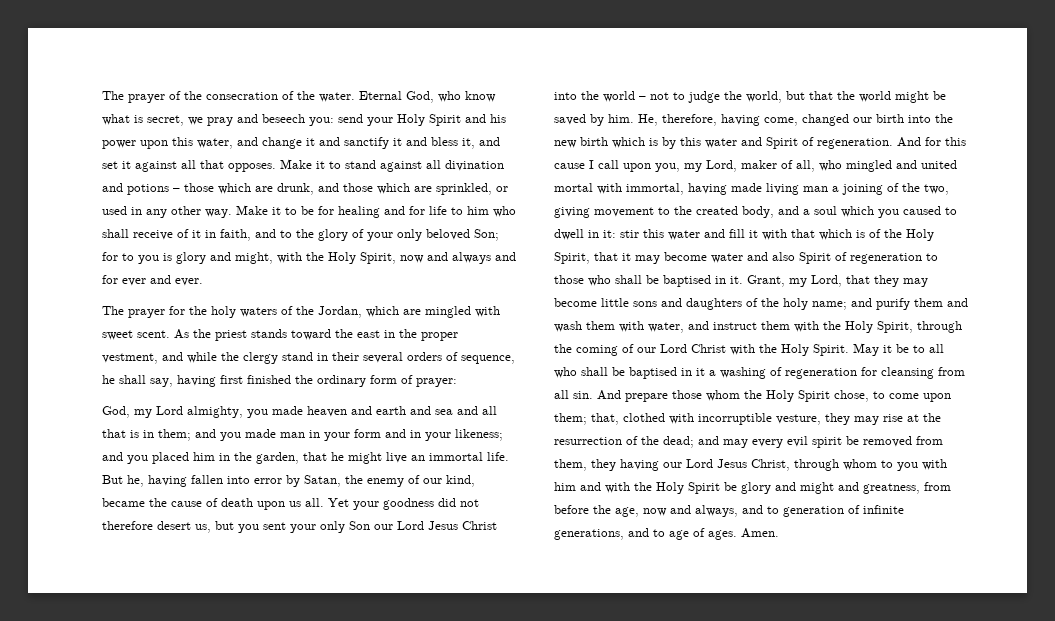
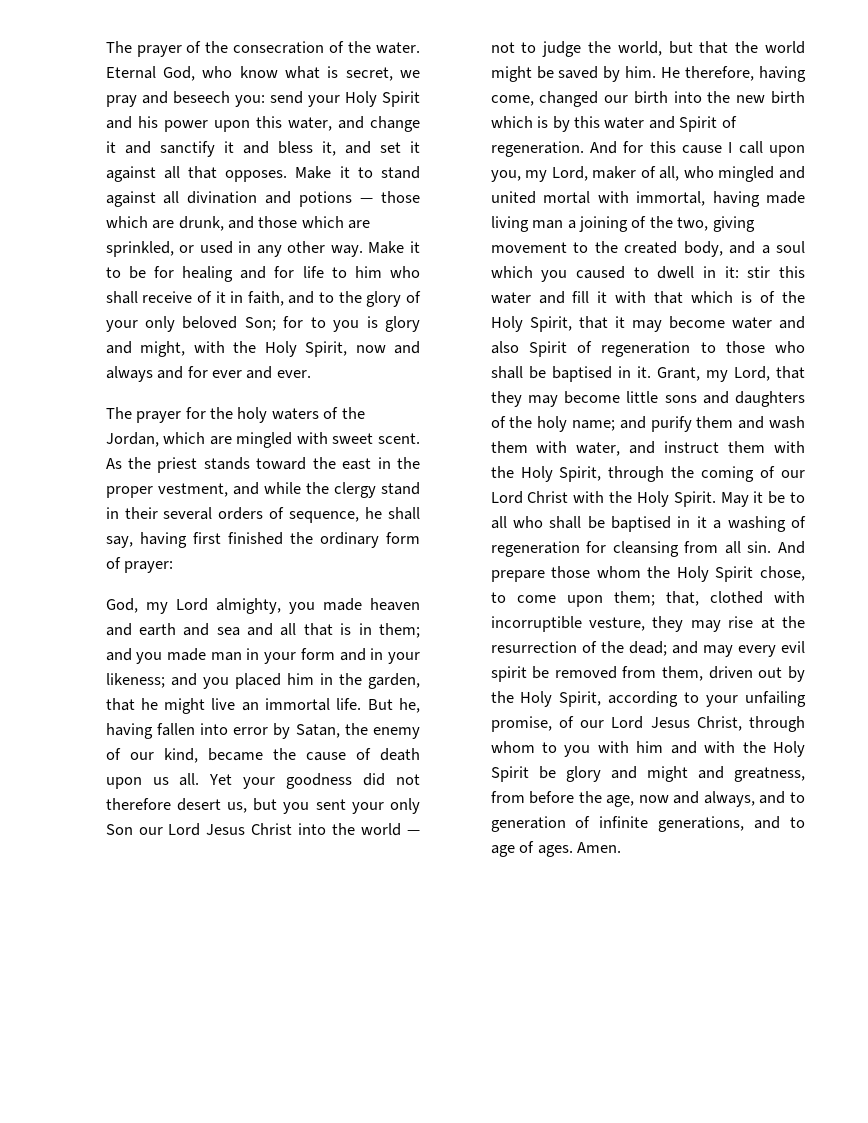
- Make it to stand against all divination and potions – those which are drunk, and those which are sprinkled, or used in any other way.
+ Make it to stand against all divination and potions — those which are drunk, and those which are sprinkled, or used in any other way.
- Yet your goodness did not therefore desert us, but you sent your only Son our Lord Jesus Christ into the world – not to judge the world, but that the world might be saved by him.
+ Yet your goodness did not therefore desert us, but you sent your only Son our Lord Jesus Christ into the world — not to judge the world, but that the world might be saved by him.
- He, therefore, having come, changed our birth into the new birth which is by this water and Spirit of regeneration.
+ He therefore, having come, changed our birth into the new birth which is by this water and Spirit of regeneration.
- and may every evil spirit be removed from them, they having our Lord Jesus Christ, through whom to you with him and with the Holy Spirit be glory and might and greatness, from before the age, now and always, and to generation of infinite generations, and to age of ages.
+ and may every evil spirit be removed from them, driven out by the Holy Spirit, according to your unfailing promise, of our Lord Jesus Christ, through whom to you with him and with the Holy Spirit be glory and might and greatness, from before the age, now and always, and to generation of infinite generations, and to age of ages.

